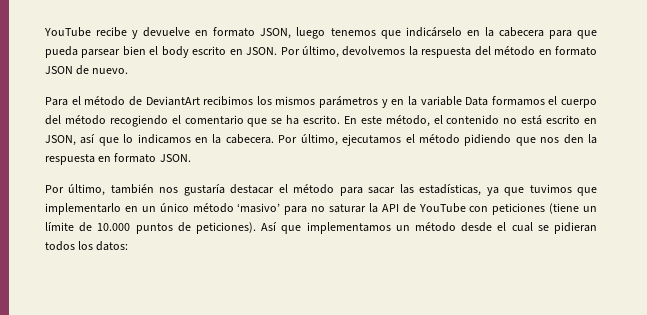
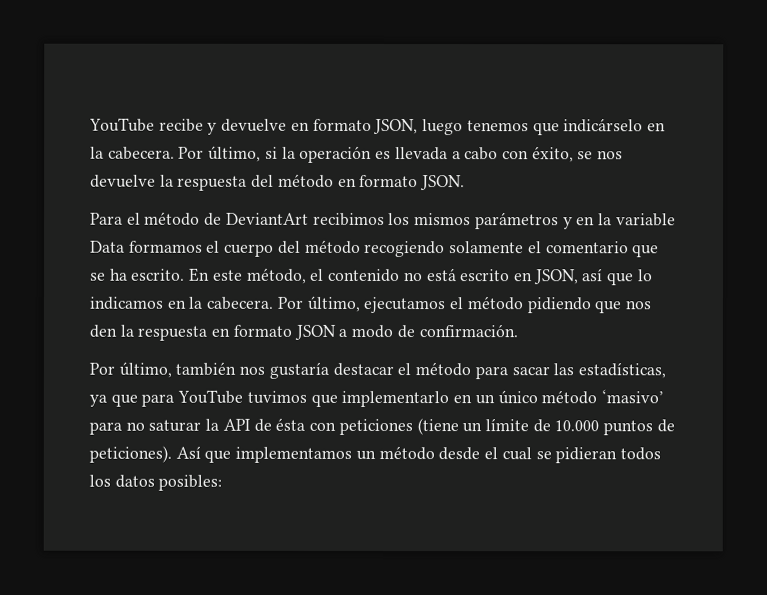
- YouTube recibe y devuelve en formato JSON, luego tenemos que indicárselo en la cabecera para que pueda parsear bien el body escrito en JSON. Por último, devolvemos la respuesta del método en formato JSON de nuevo.
+ YouTube recibe y devuelve en formato JSON, luego tenemos que indicárselo en la cabecera. Por último, si la operación es llevada a cabo con éxito, se nos devuelve la respuesta del método en formato JSON.
- Para el método de DeviantArt recibimos los mismos parámetros y en la variable Data formamos el cuerpo del método recogiendo el comentario que se ha escrito.
+ Para el método de DeviantArt recibimos los mismos parámetros y en la variable Data formamos el cuerpo del método recogiendo solamente el comentario que se ha escrito.
- Por último, ejecutamos el método pidiendo que nos den la respuesta en formato JSON.
+ Por último, ejecutamos el método pidiendo que nos den la respuesta en formato JSON a modo de confirmación.
- Por último, también nos gustaría destacar el método para sacar las estadísticas, ya que tuvimos que implementarlo en un único método ‘masivo’ para no saturar la API de YouTube con peticiones (tiene un límite de 10.000 puntos de peticiones).
+ Por último, también nos gustaría destacar el método para sacar las estadísticas, ya que para YouTube tuvimos que implementarlo en un único método ‘masivo’ para no saturar la API de ésta con peticiones (tiene un límite de 10.000 puntos de peticiones).
- Así que implementamos un método desde el cual se pidieran todos los datos:
+ Así que implementamos un método desde el cual se pidieran todos los datos posibles:

